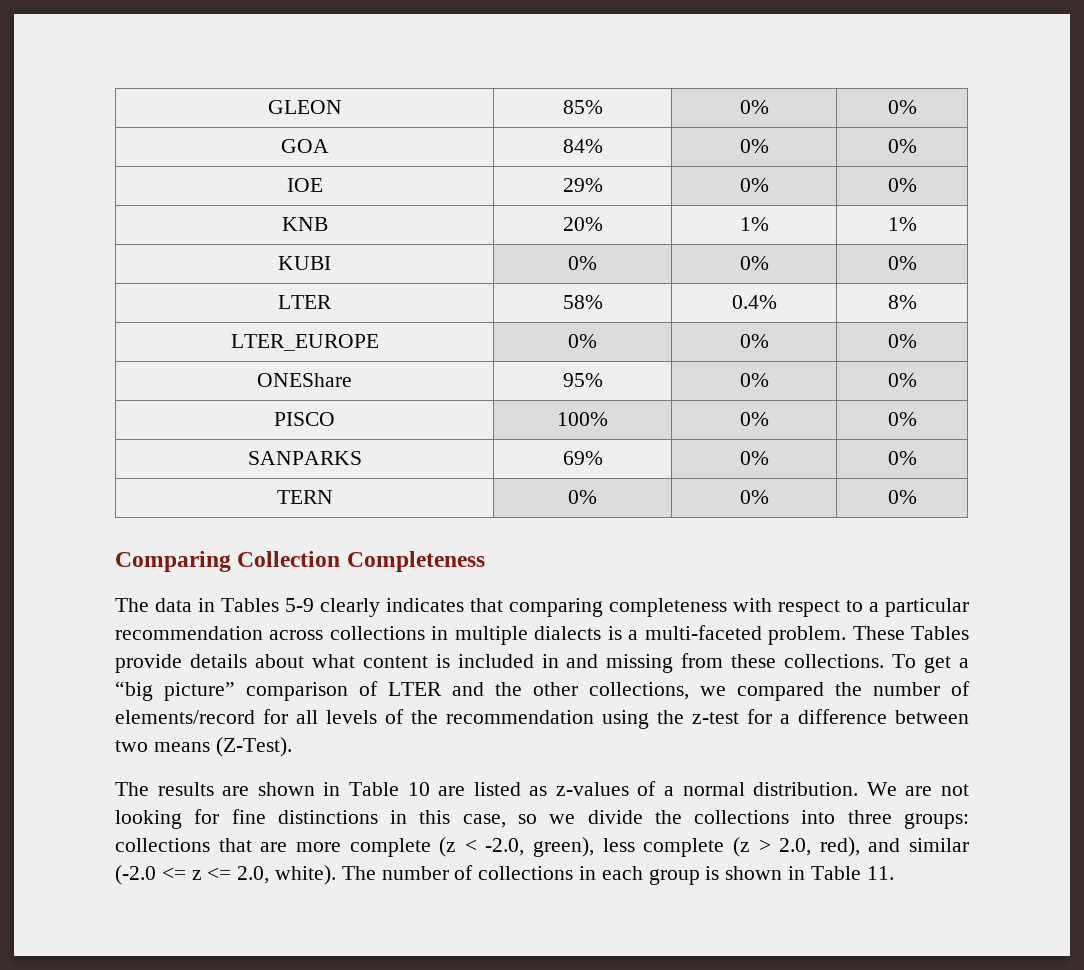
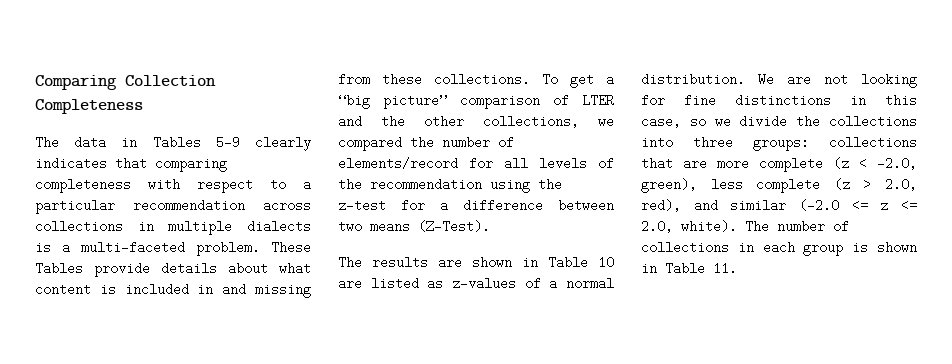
- GLEON | 85% | 0% | 0%
- GOA | 84% | 0% | 0%
- IOE | 29% | 0% | 0%
- KNB | 20% | 1% | 1%
- KUBI | 0% | 0% | 0%
- LTER | 58% | 0.4% | 8%
- LTER_EUROPE | 0% | 0% | 0%
- ONEShare | 95% | 0% | 0%
- PISCO | 100% | 0% | 0%
- SANPARKS | 69% | 0% | 0%
- TERN | 0% | 0% | 0%

